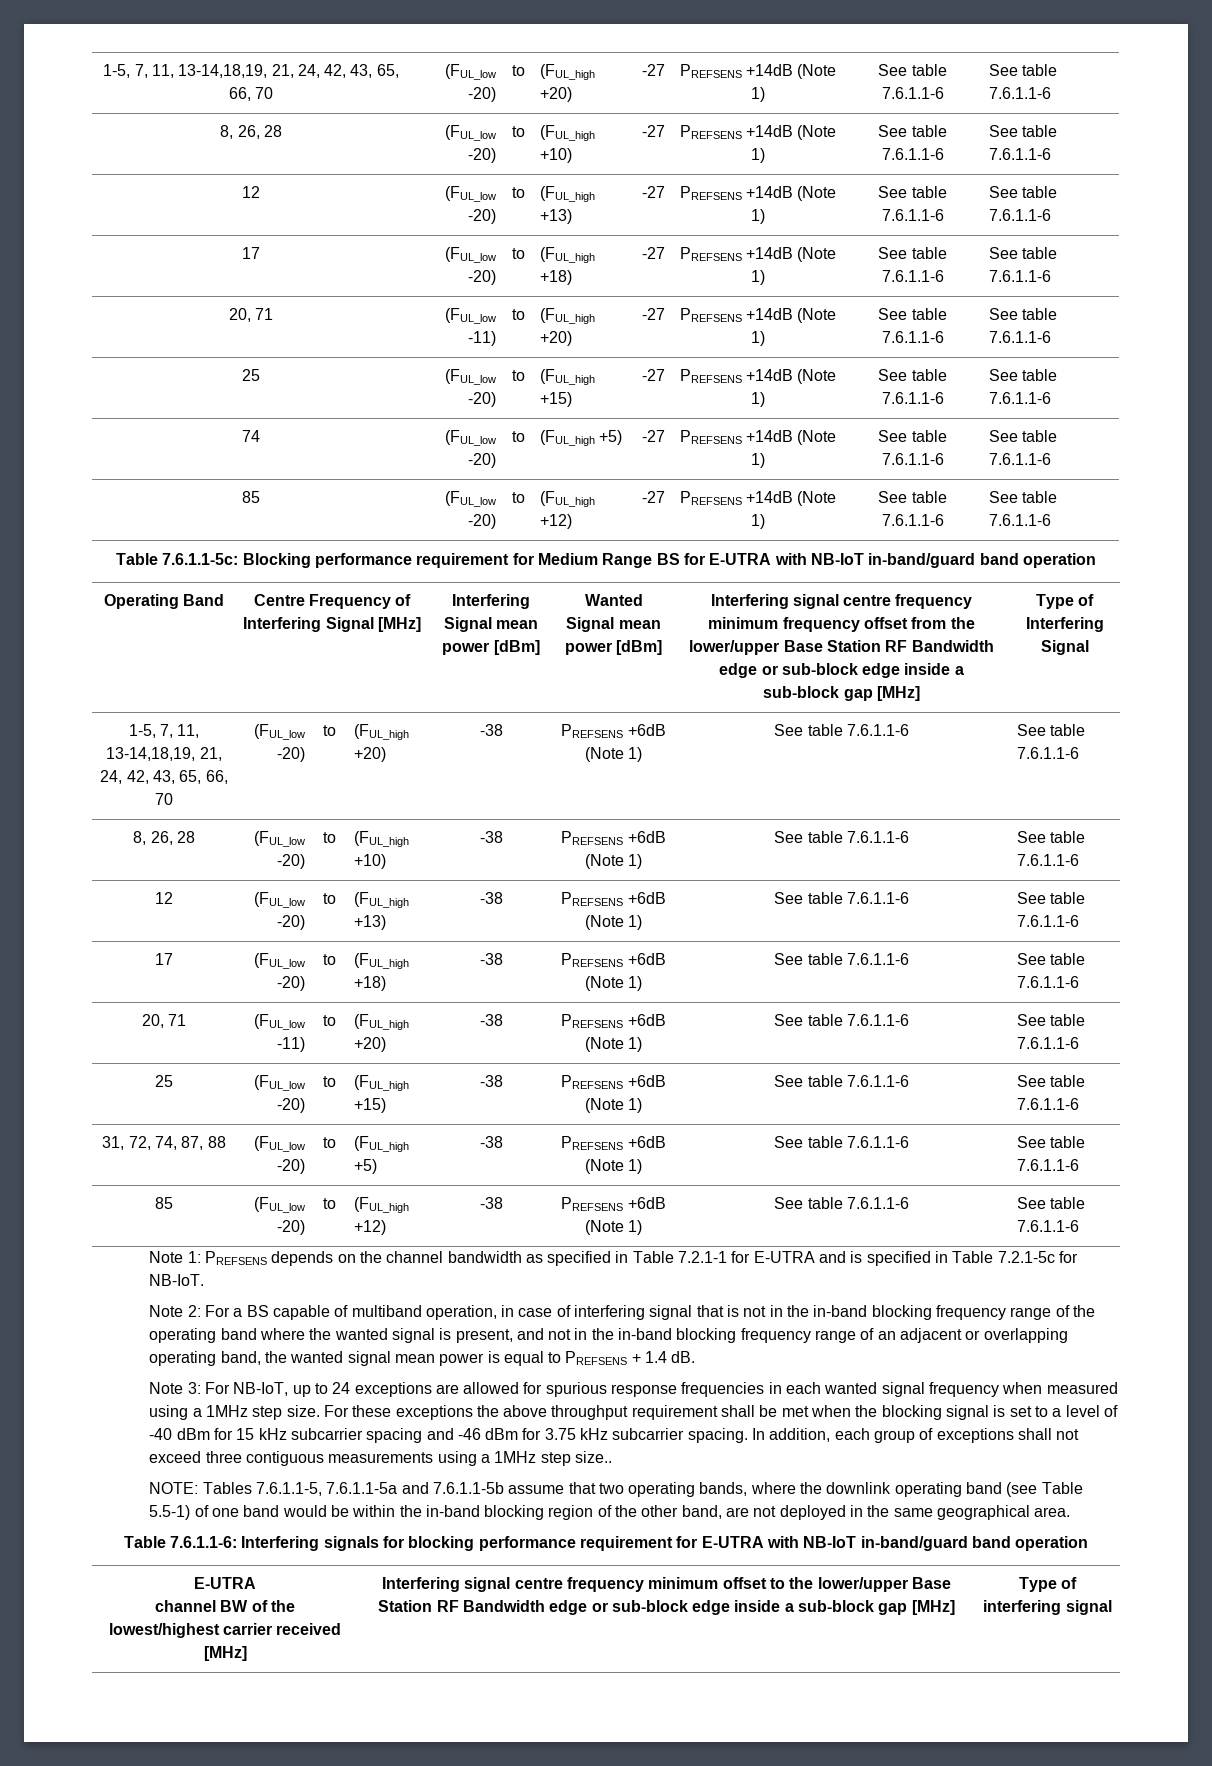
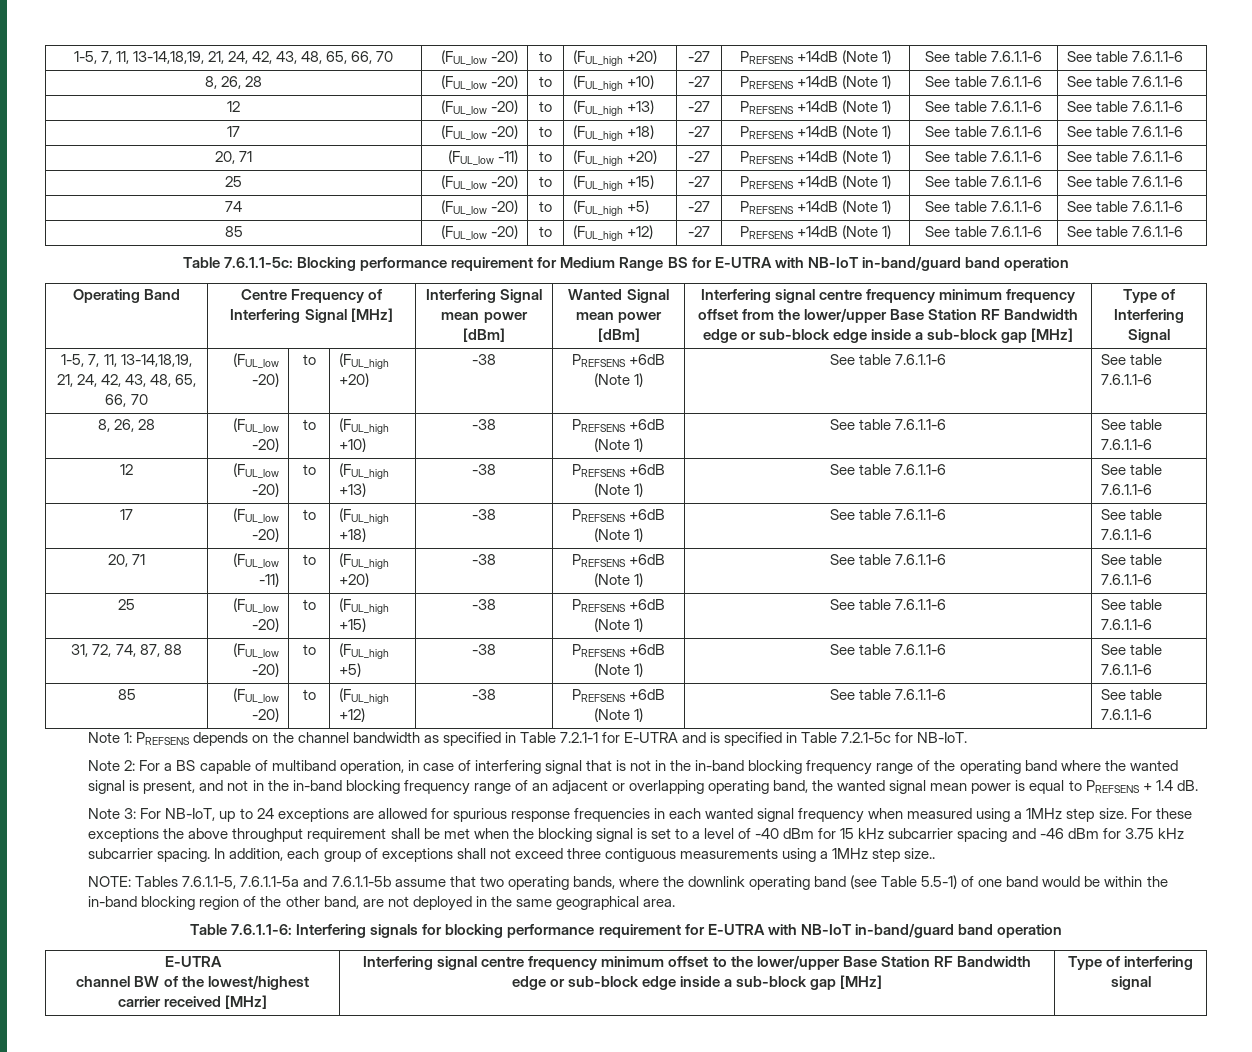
- 1-5, 7, 11, 13-14,18,19, 21, 24, 42, 43, 65, 66, 70 | (FUL_low -20) | to | (FUL_high +20) | -27 | PREFSENS +14dB (Note 1) | See table 7.6.1.1-6 | See table 7.6.1.1-6
+ 1-5, 7, 11, 13-14,18,19, 21, 24, 42, 43, 48, 65, 66, 70 | (FUL_low -20) | to | (FUL_high +20) | -27 | PREFSENS +14dB (Note 1) | See table 7.6.1.1-6 | See table 7.6.1.1-6
- 1-5, 7, 11, 13-14,18,19, 21, 24, 42, 43, 65, 66, 70 | (FUL_low -20) | to | (FUL_high +20) | -38 | PREFSENS +6dB (Note 1) | See table 7.6.1.1-6 | See table 7.6.1.1-6
+ 1-5, 7, 11, 13-14,18,19, 21, 24, 42, 43, 48, 65, 66, 70 | (FUL_low -20) | to | (FUL_high +20) | -38 | PREFSENS +6dB (Note 1) | See table 7.6.1.1-6 | See table 7.6.1.1-6

